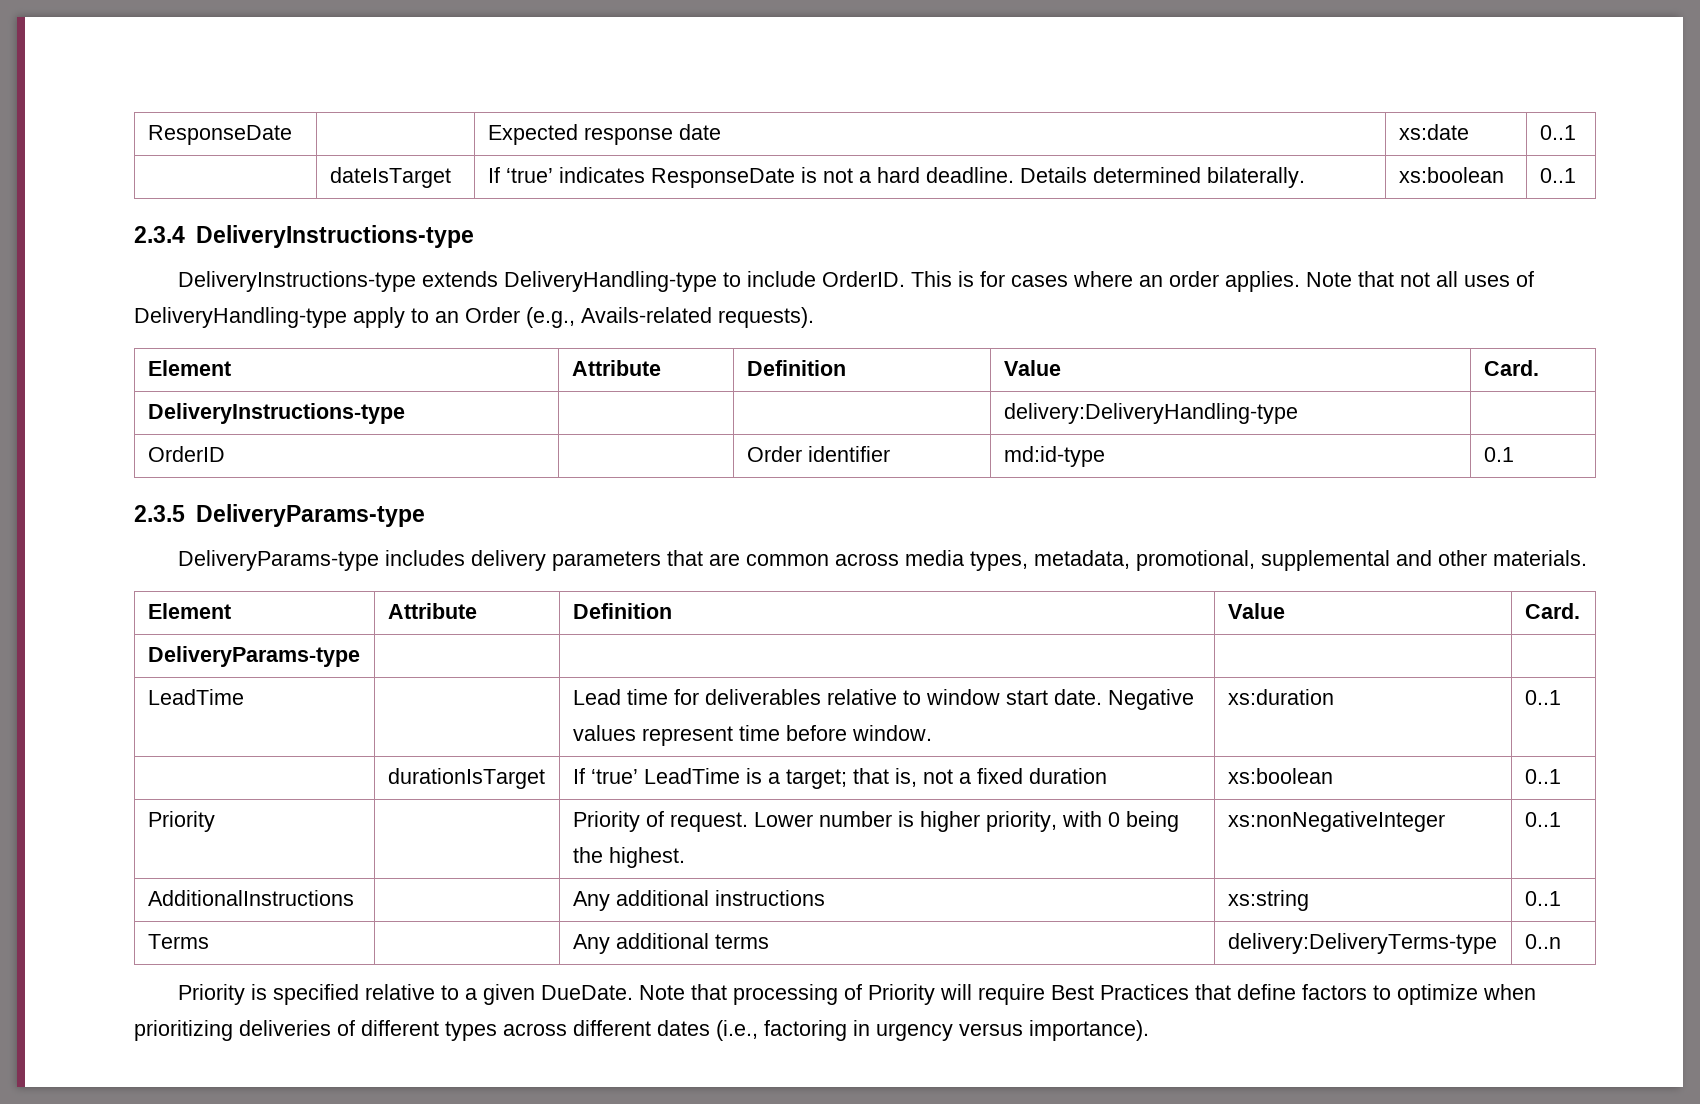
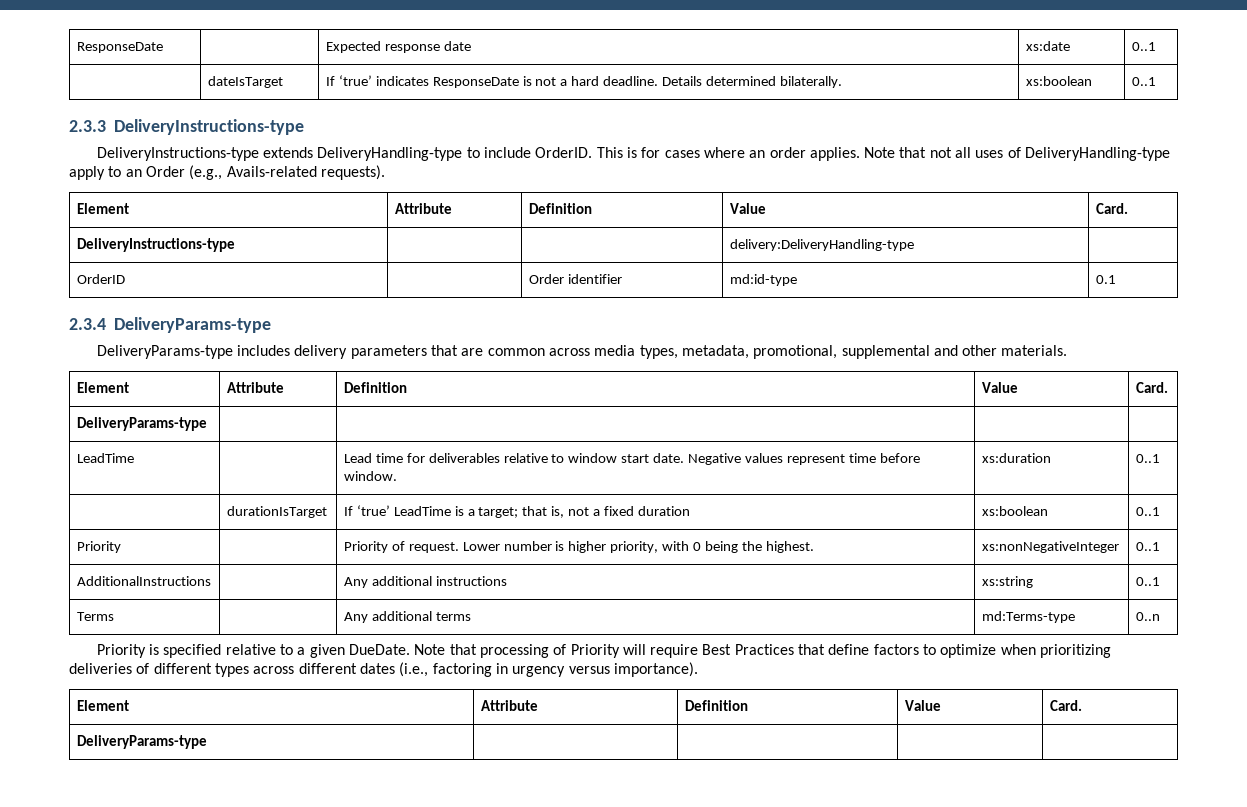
- 2.3.4 DeliveryInstructions-type
+ 2.3.3 DeliveryInstructions-type
- 2.3.5 DeliveryParams-type
+ 2.3.4 DeliveryParams-type
- Terms | | Any additional terms | delivery:DeliveryTerms-type | 0..n
+ Terms | | Any additional terms | md:Terms-type | 0..n
  Note that processing of Priority will require Best Practices that define factors to optimize when prioritizing deliveries of different types across different dates (i.e., factoring in urgency versus importance).
+ Element | Attribute | Definition | Value | Card.
+ DeliveryParams-type | | | |

